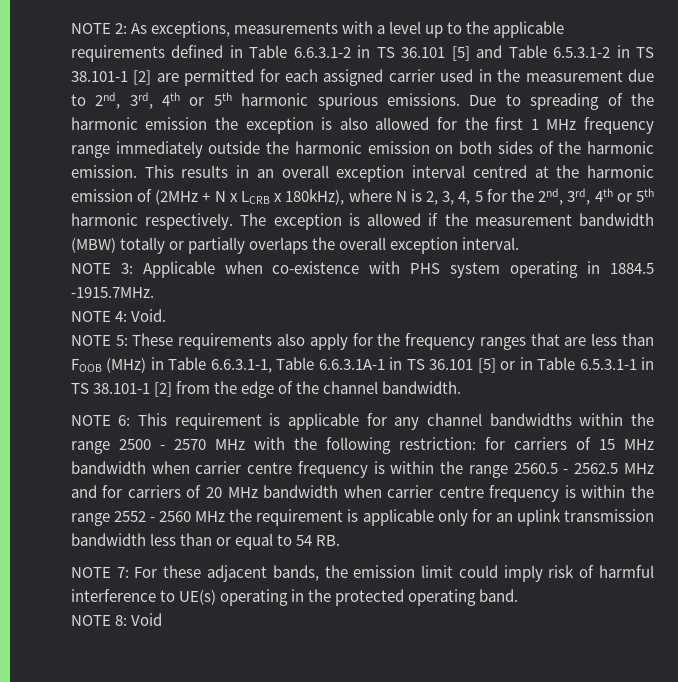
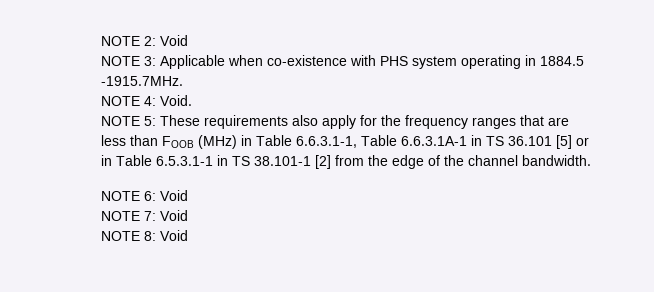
- NOTE 2: As exceptions, measurements with a level up to the applicable requirements defined in Table 6.6.3.1-2 in TS 36.101 [5] and Table 6.5.3.1-2 in TS 38.101-1 [2] are permitted for each assigned carrier used in the measurement due to 2nd, 3rd, 4th or 5th harmonic spurious emissions. Due to spreading of the harmonic emission the exception is also allowed for the first 1 MHz frequency range immediately outside the harmonic emission on both sides of the harmonic emission. This results in an overall exception interval centred at the harmonic emission of (2MHz + N x LCRB x 180kHz), where N is 2, 3, 4, 5 for the 2nd, 3rd, 4th or 5th harmonic respectively. The exception is allowed if the measurement bandwidth (MBW) totally or partially overlaps the overall exception interval.
+ NOTE 2: Void
- NOTE 6: This requirement is applicable for any channel bandwidths within the range 2500 - 2570 MHz with the following restriction: for carriers of 15 MHz bandwidth when carrier centre frequency is within the range 2560.5 - 2562.5 MHz and for carriers of 20 MHz bandwidth when carrier centre frequency is within the range 2552 - 2560 MHz the requirement is applicable only for an uplink transmission bandwidth less than or equal to 54 RB.
- NOTE 7: For these adjacent bands, the emission limit could imply risk of harmful interference to UE(s) operating in the protected operating band.
+ NOTE 6: Void
+ NOTE 7: Void

